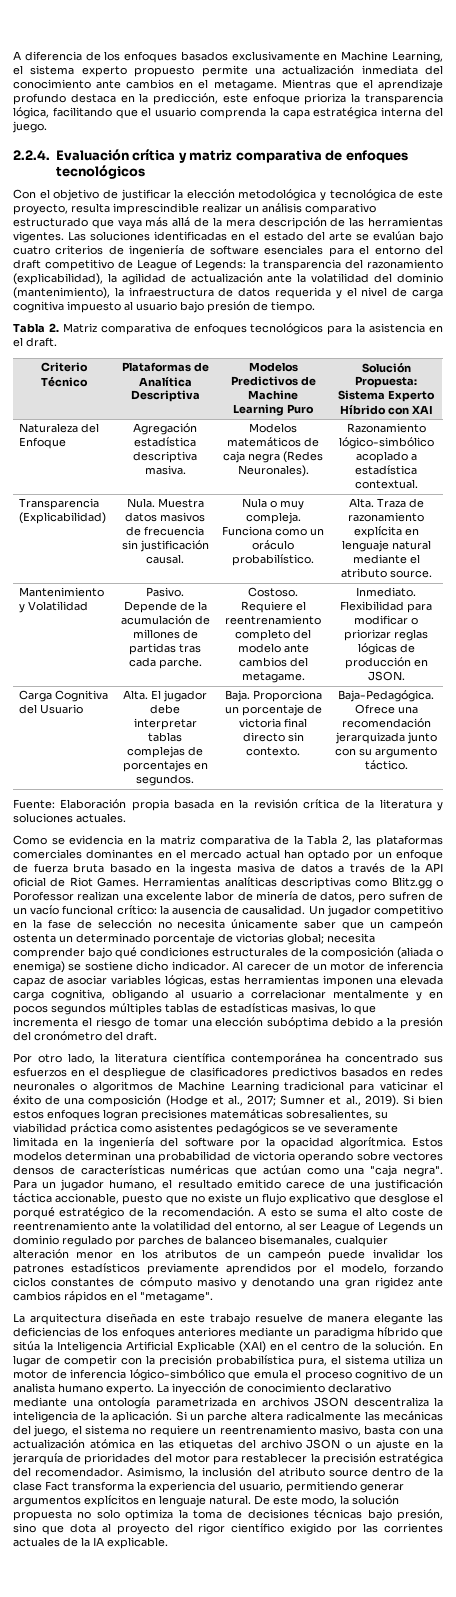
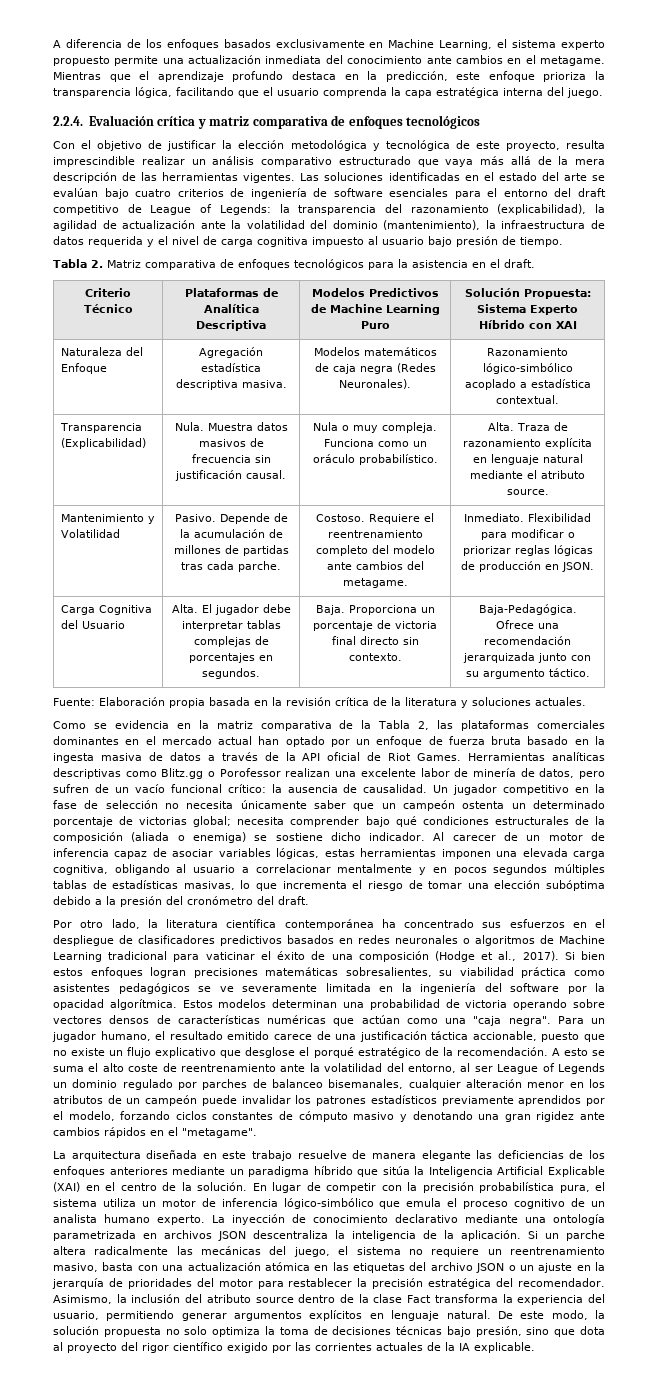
- Por otro lado, la literatura científica contemporánea ha concentrado sus esfuerzos en el despliegue de clasificadores predictivos basados en redes neuronales o algoritmos de Machine Learning tradicional para vaticinar el éxito de una composición (Hodge et al., 2017; Sumner et al., 2019).
+ Por otro lado, la literatura científica contemporánea ha concentrado sus esfuerzos en el despliegue de clasificadores predictivos basados en redes neuronales o algoritmos de Machine Learning tradicional para vaticinar el éxito de una composición (Hodge et al., 2017).

